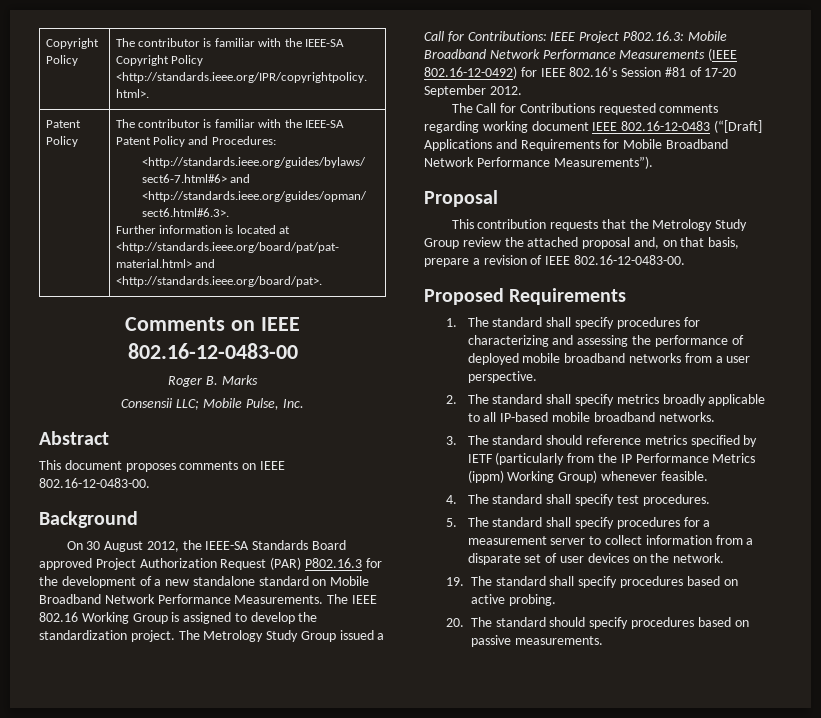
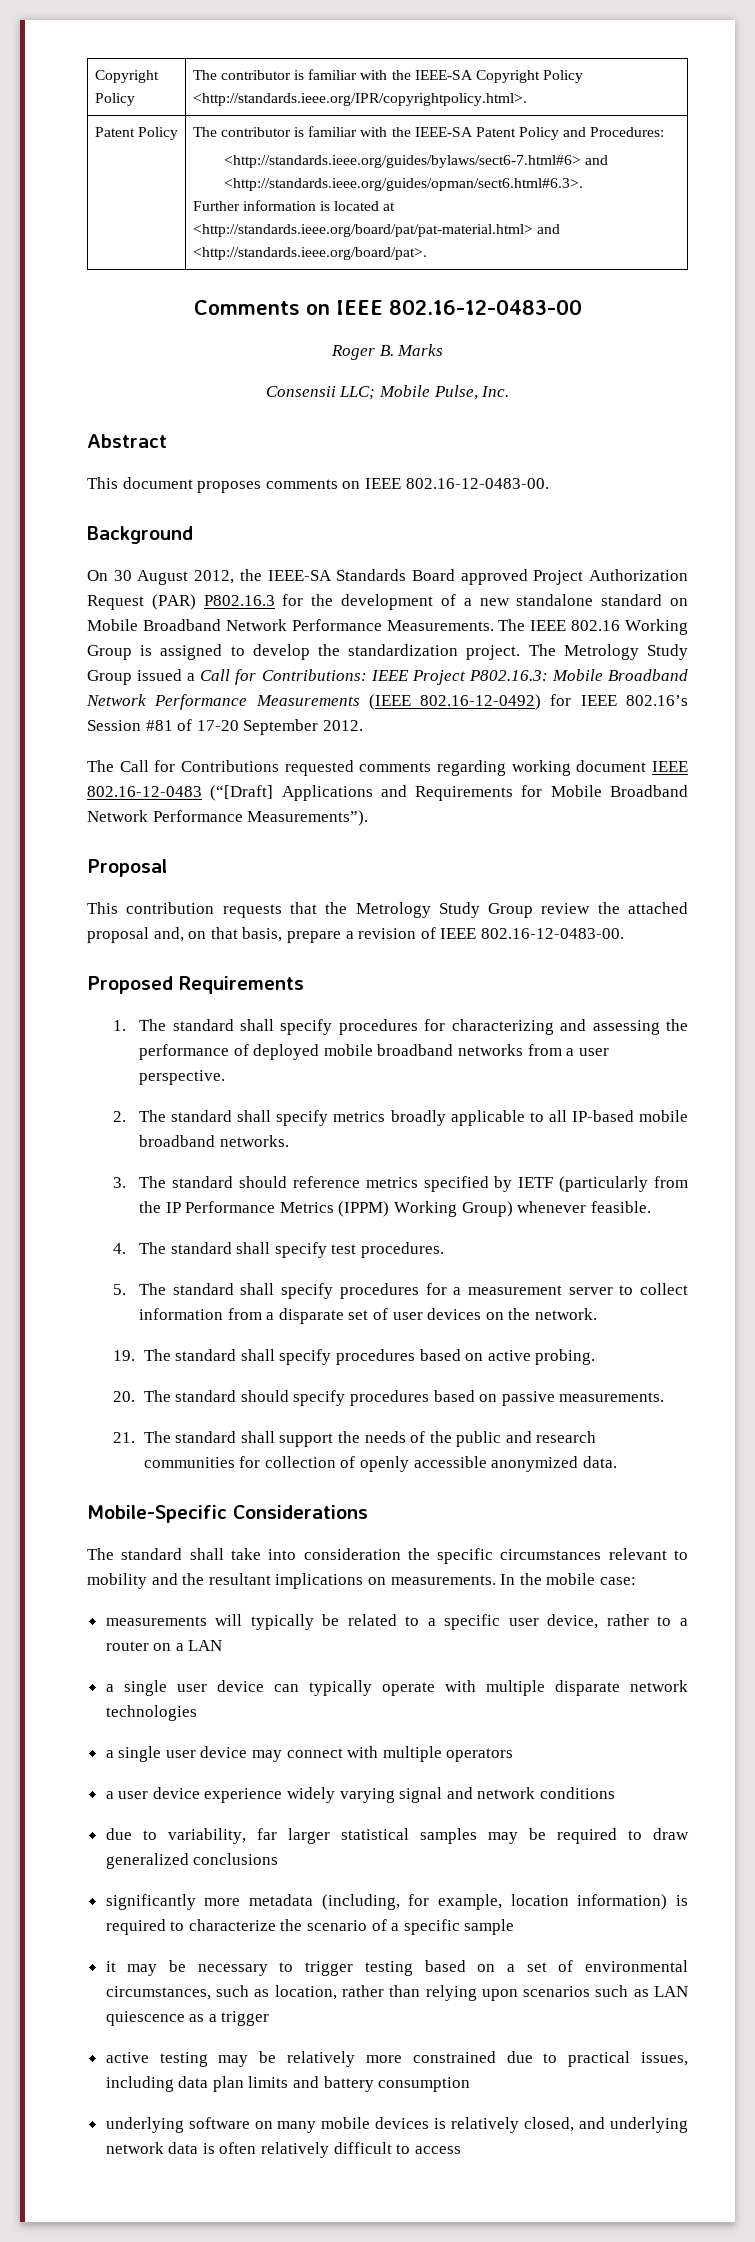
- 3. The standard should reference metrics specified by IETF (particularly from the IP Performance Metrics (ippm) Working Group) whenever feasible.
+ 3. The standard should reference metrics specified by IETF (particularly from the IP Performance Metrics (IPPM) Working Group) whenever feasible.
+ 21. The standard shall support the needs of the public and research communities for collection of openly accessible anonymized data.
+ Mobile-Specific Considerations
+ The standard shall take into consideration the specific circumstances relevant to mobility and the resultant implications on measurements. In the mobile case:
+ measurements will typically be related to a specific user device, rather to a router on a LAN
+ a single user device can typically operate with multiple disparate network technologies
+ a single user device may connect with multiple operators
+ a user device experience widely varying signal and network conditions
+ due to variability, far larger statistical samples may be required to draw generalized conclusions
+ significantly more metadata (including, for example, location information) is required to characterize the scenario of a specific sample
+ it may be necessary to trigger testing based on a set of environmental circumstances, such as location, rather than relying upon scenarios such as LAN quiescence as a trigger
+ active testing may be relatively more constrained due to practical issues, including data plan limits and battery consumption
+ underlying software on many mobile devices is relatively closed, and underlying network data is often relatively difficult to access

